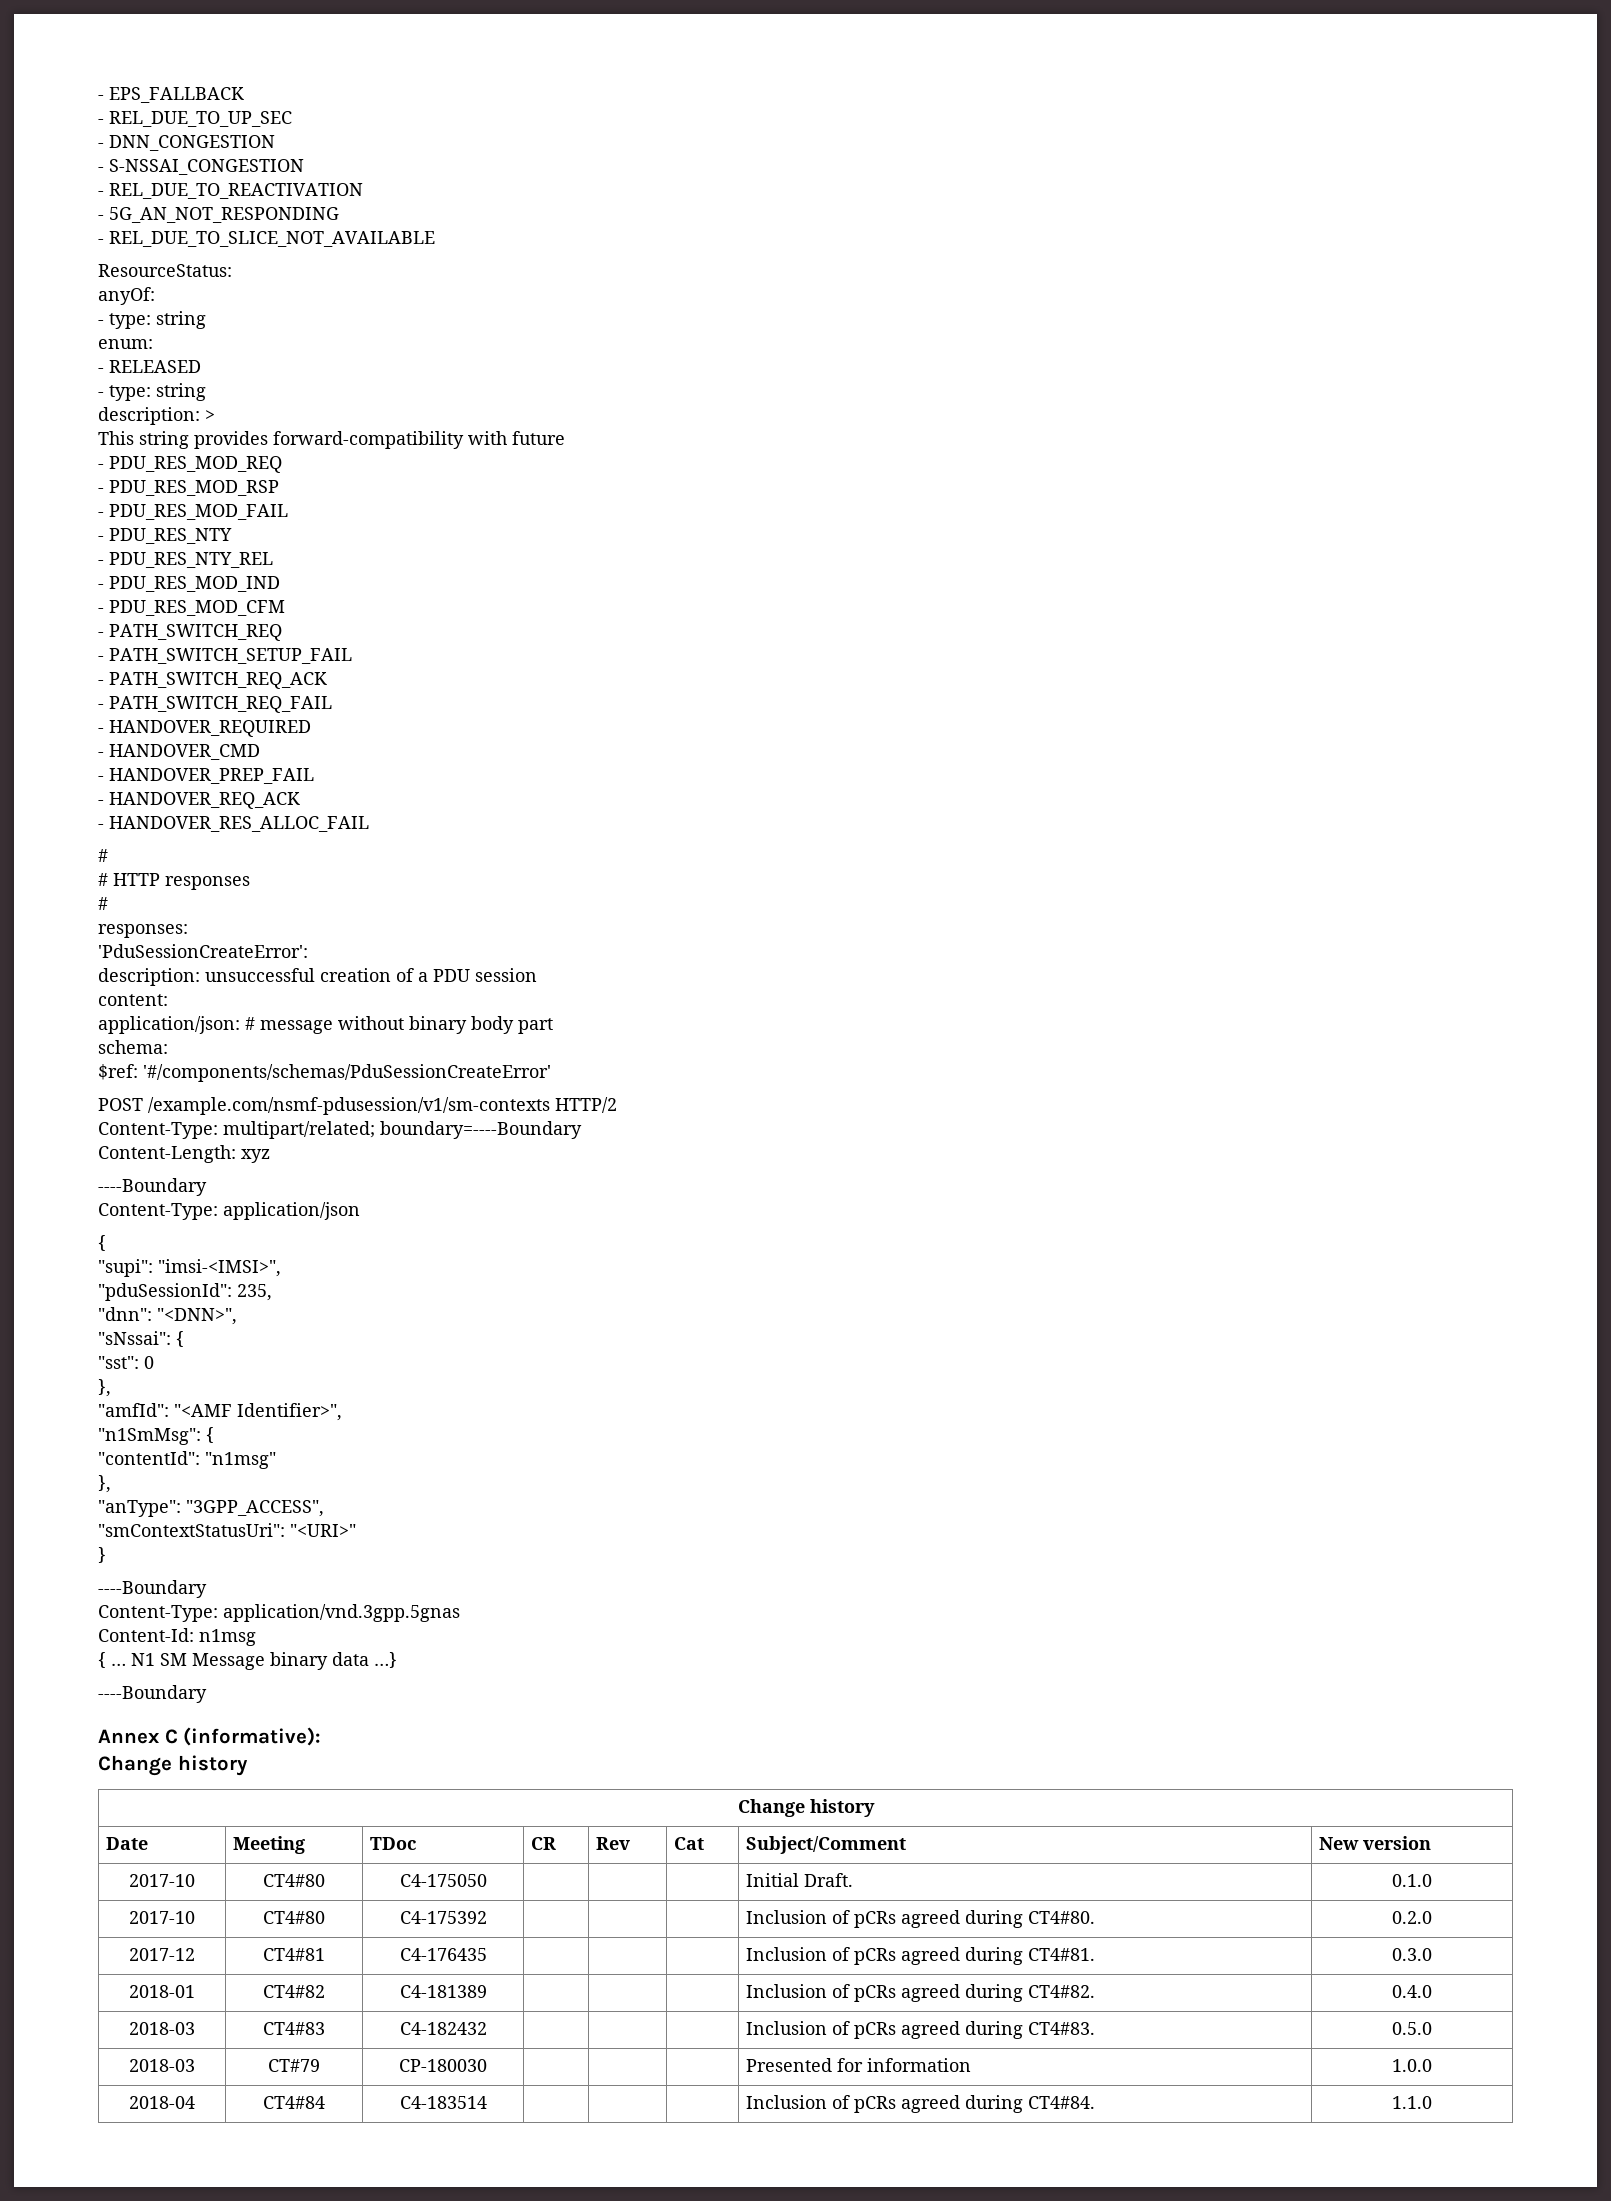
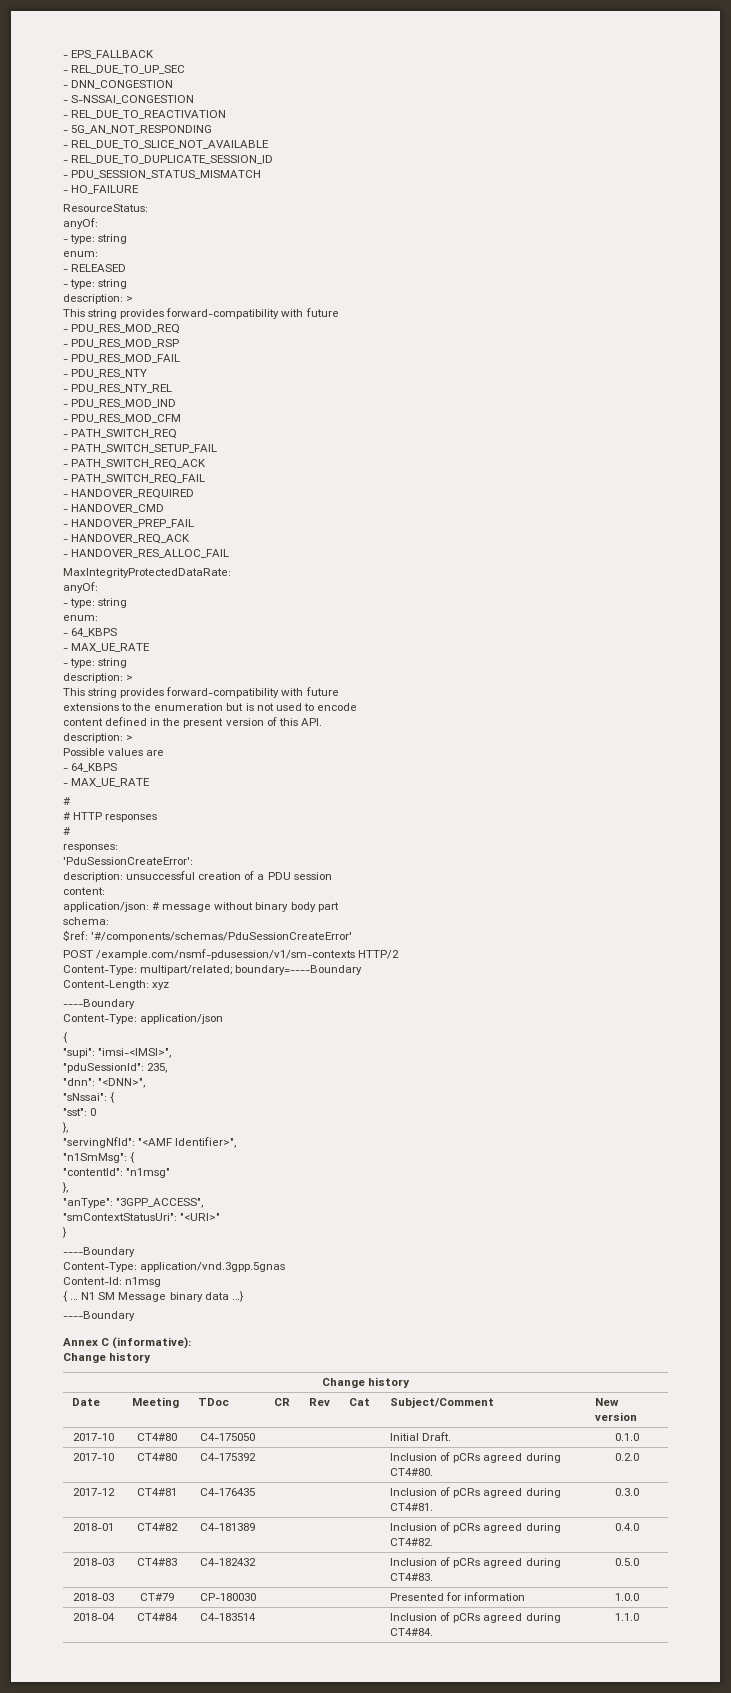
+ - REL_DUE_TO_DUPLICATE_SESSION_ID
+ - PDU_SESSION_STATUS_MISMATCH
+ - HO_FAILURE
+ MaxIntegrityProtectedDataRate:
+ anyOf:
+ - type: string
+ enum:
+ - 64_KBPS
+ - MAX_UE_RATE
+ - type: string
+ description: >
+ This string provides forward-compatibility with future
+ extensions to the enumeration but is not used to encode
+ content defined in the present version of this API.
+ description: >
+ Possible values are
+ - 64_KBPS
+ - MAX_UE_RATE
- "amfId": "<AMF Identifier>",
+ "servingNfId": "<AMF Identifier>",

